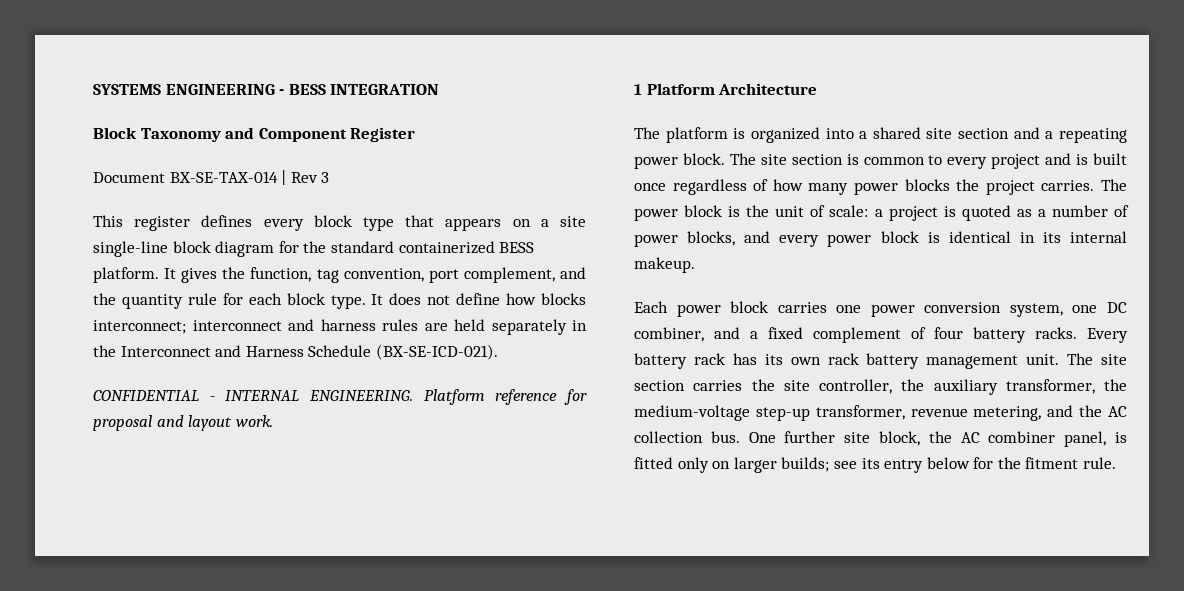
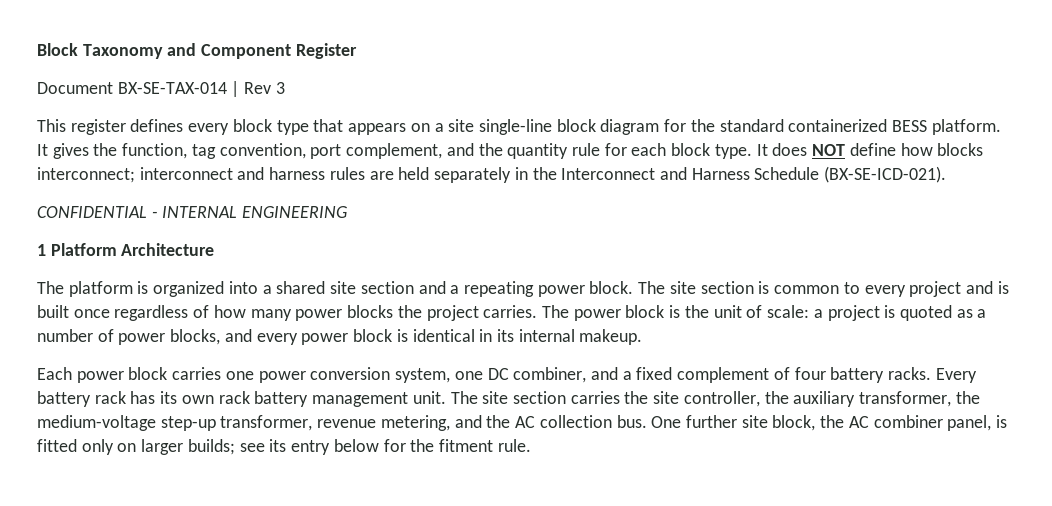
- SYSTEMS ENGINEERING - BESS INTEGRATION
- It does not define how blocks interconnect; interconnect and harness rules are held separately in the Interconnect and Harness Schedule (BX-SE-ICD-021).
+ It does NOT define how blocks interconnect; interconnect and harness rules are held separately in the Interconnect and Harness Schedule (BX-SE-ICD-021).
- CONFIDENTIAL - INTERNAL ENGINEERING. Platform reference for proposal and layout work.
+ CONFIDENTIAL - INTERNAL ENGINEERING

